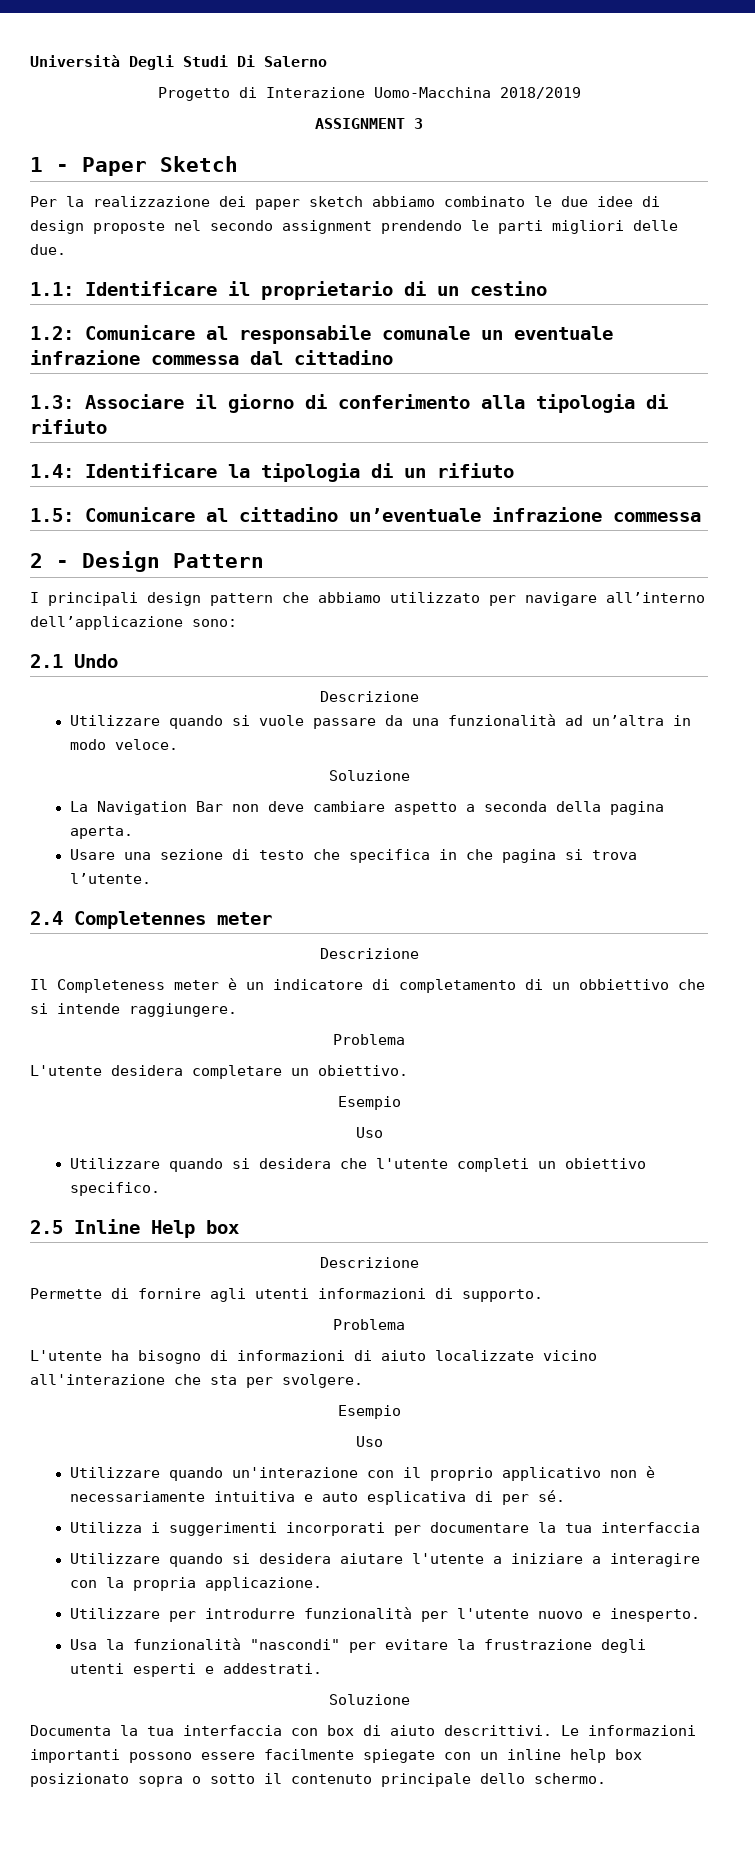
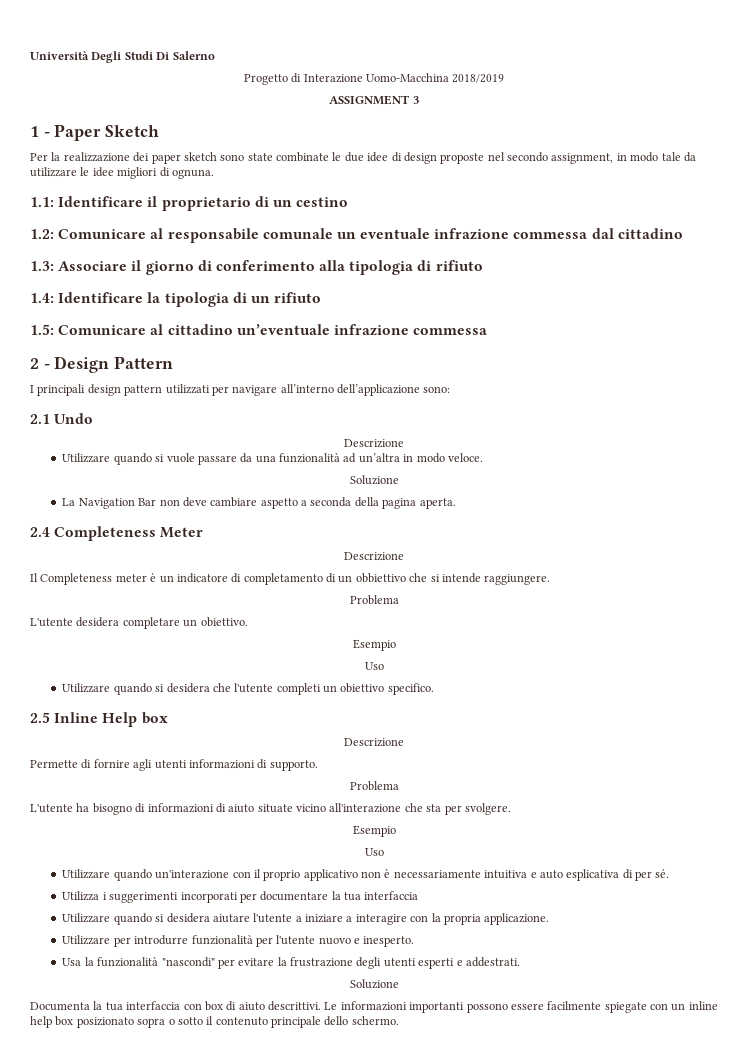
- Per la realizzazione dei paper sketch abbiamo combinato le due idee di design proposte nel secondo assignment prendendo le parti migliori delle due.
+ Per la realizzazione dei paper sketch sono state combinate le due idee di design proposte nel secondo assignment, in modo tale da utilizzare le idee migliori di ognuna.
- I principali design pattern che abbiamo utilizzato per navigare all’interno dell’applicazione sono:
+ I principali design pattern utilizzati per navigare all’interno dell’applicazione sono:
- Usare una sezione di testo che specifica in che pagina si trova l’utente.
- 2.4 Completennes meter
+ 2.4 Completeness Meter
- L'utente ha bisogno di informazioni di aiuto localizzate vicino all'interazione che sta per svolgere.
+ L'utente ha bisogno di informazioni di aiuto situate vicino all'interazione che sta per svolgere.

